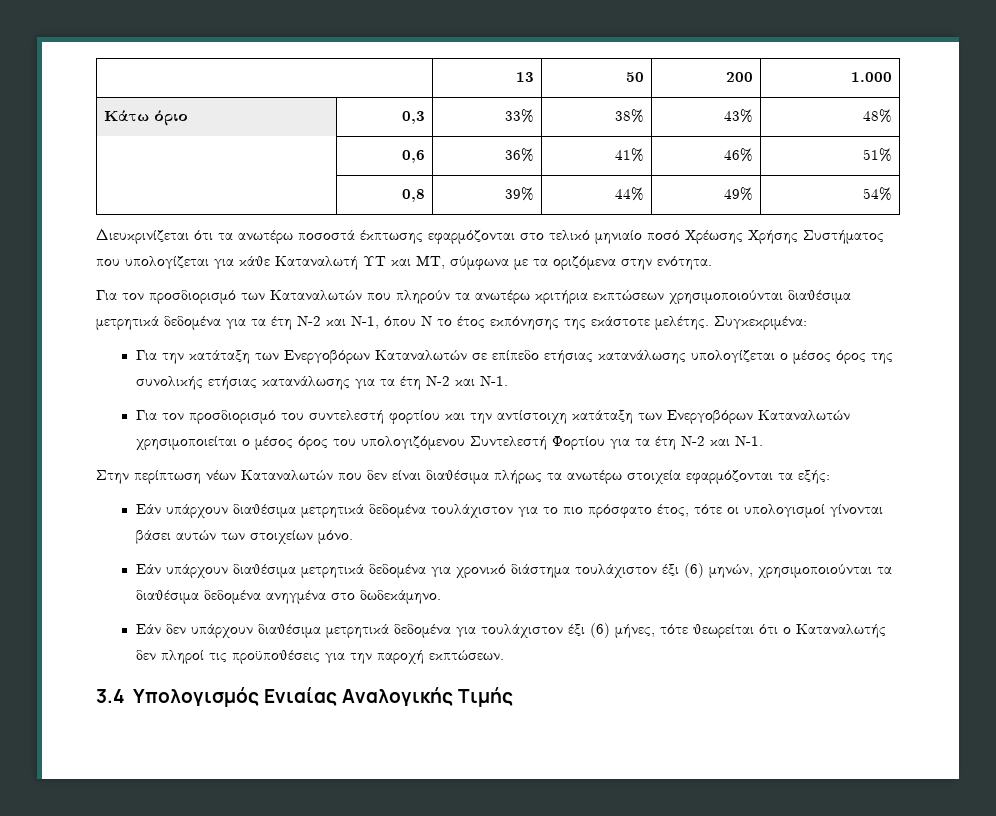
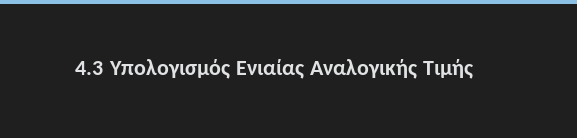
- | 13 | 50 | 200 | 1.000
- Κάτω όριο | 0,3 | 33% | 38% | 43% | 48%
- | 0,6 | 36% | 41% | 46% | 51%
- | 0,8 | 39% | 44% | 49% | 54%
- Διευκρινίζεται ότι τα ανωτέρω ποσοστά έκπτωσης εφαρμόζονται στο τελικό μηνιαίο ποσό Χρέωσης Χρήσης Συστήματος που υπολογίζεται για κάθε Καταναλωτή ΥΤ και ΜΤ, σύμφωνα με τα οριζόμενα στην ενότητα.
- Για τον προσδιορισμό των Καταναλωτών που πληρούν τα ανωτέρω κριτήρια εκπτώσεων χρησιμοποιούνται διαθέσιμα μετρητικά δεδομένα για τα έτη Ν-2 και Ν-1, όπου Ν το έτος εκπόνησης της εκάστοτε μελέτης. Συγκεκριμένα:
- Για την κατάταξη των Ενεργοβόρων Καταναλωτών σε επίπεδο ετήσιας κατανάλωσης υπολογίζεται ο μέσος όρος της συνολικής ετήσιας κατανάλωσης για τα έτη Ν-2 και Ν-1.
- Για τον προσδιορισμό του συντελεστή φορτίου και την αντίστοιχη κατάταξη των Ενεργοβόρων Καταναλωτών χρησιμοποιείται ο μέσος όρος του υπολογιζόμενου Συντελεστή Φορτίου για τα έτη Ν-2 και Ν-1.
- Στην περίπτωση νέων Καταναλωτών που δεν είναι διαθέσιμα πλήρως τα ανωτέρω στοιχεία εφαρμόζονται τα εξής:
- Εάν υπάρχουν διαθέσιμα μετρητικά δεδομένα τουλάχιστον για το πιο πρόσφατο έτος, τότε οι υπολογισμοί γίνονται βάσει αυτών των στοιχείων μόνο.
- Εάν υπάρχουν διαθέσιμα μετρητικά δεδομένα για χρονικό διάστημα τουλάχιστον έξι (6) μηνών, χρησιμοποιούνται τα διαθέσιμα δεδομένα ανηγμένα στο δωδεκάμηνο.
- Εάν δεν υπάρχουν διαθέσιμα μετρητικά δεδομένα για τουλάχιστον έξι (6) μήνες, τότε θεωρείται ότι ο Καταναλωτής δεν πληροί τις προϋποθέσεις για την παροχή εκπτώσεων.
- 3.4 Υπολογισμός Ενιαίας Αναλογικής Τιμής
+ 4.3 Υπολογισμός Ενιαίας Αναλογικής Τιμής

